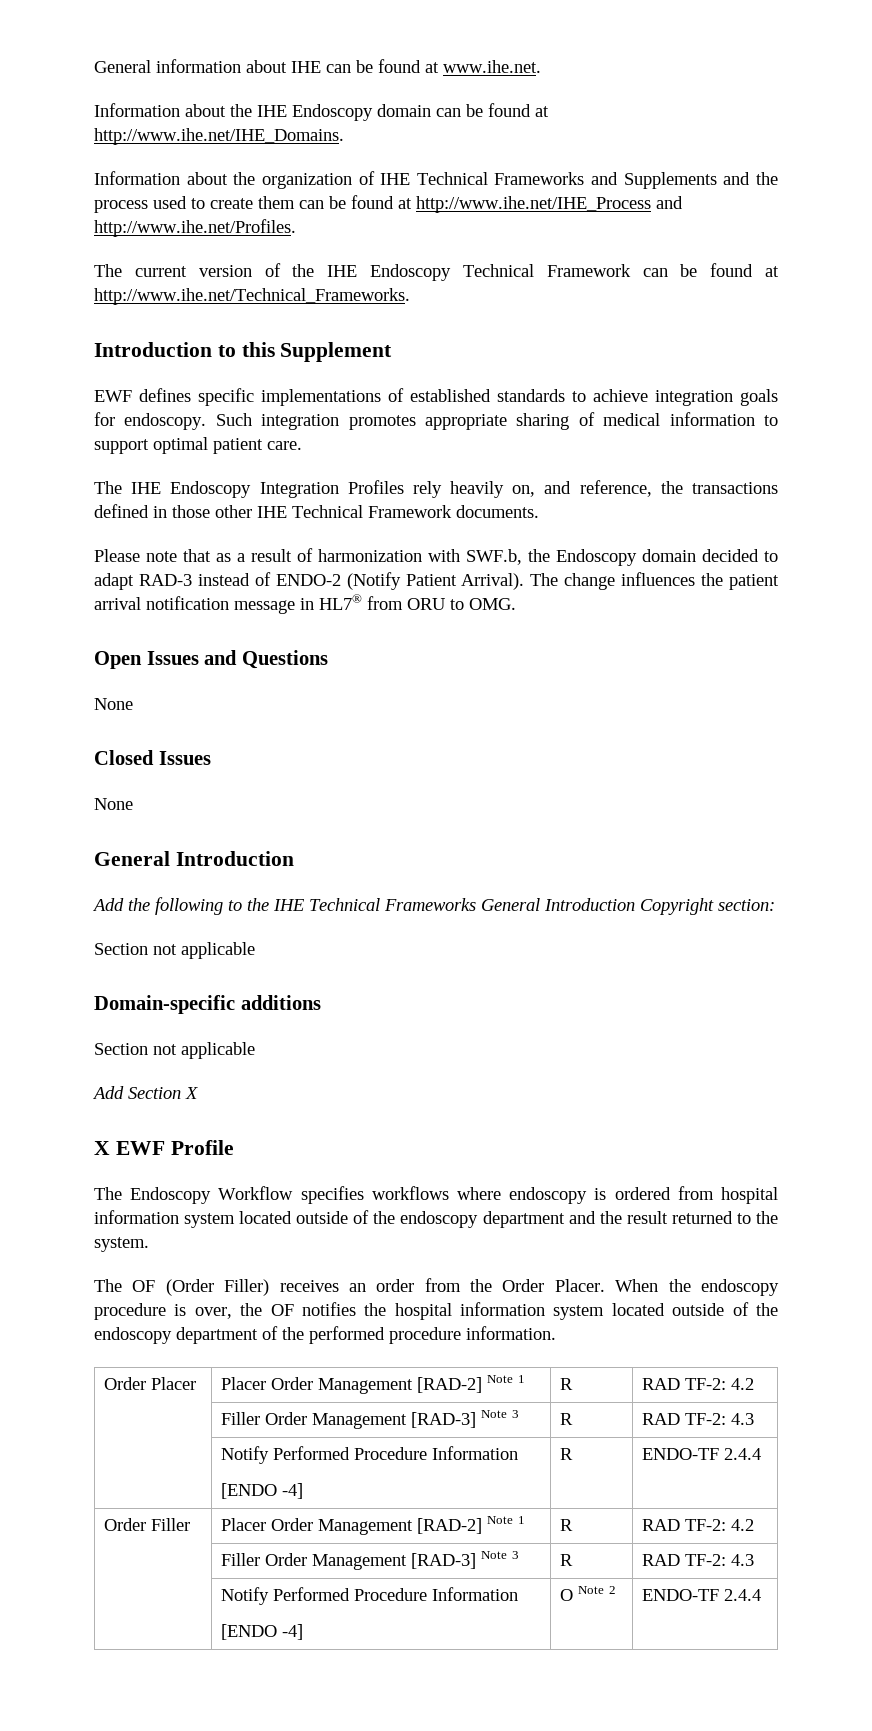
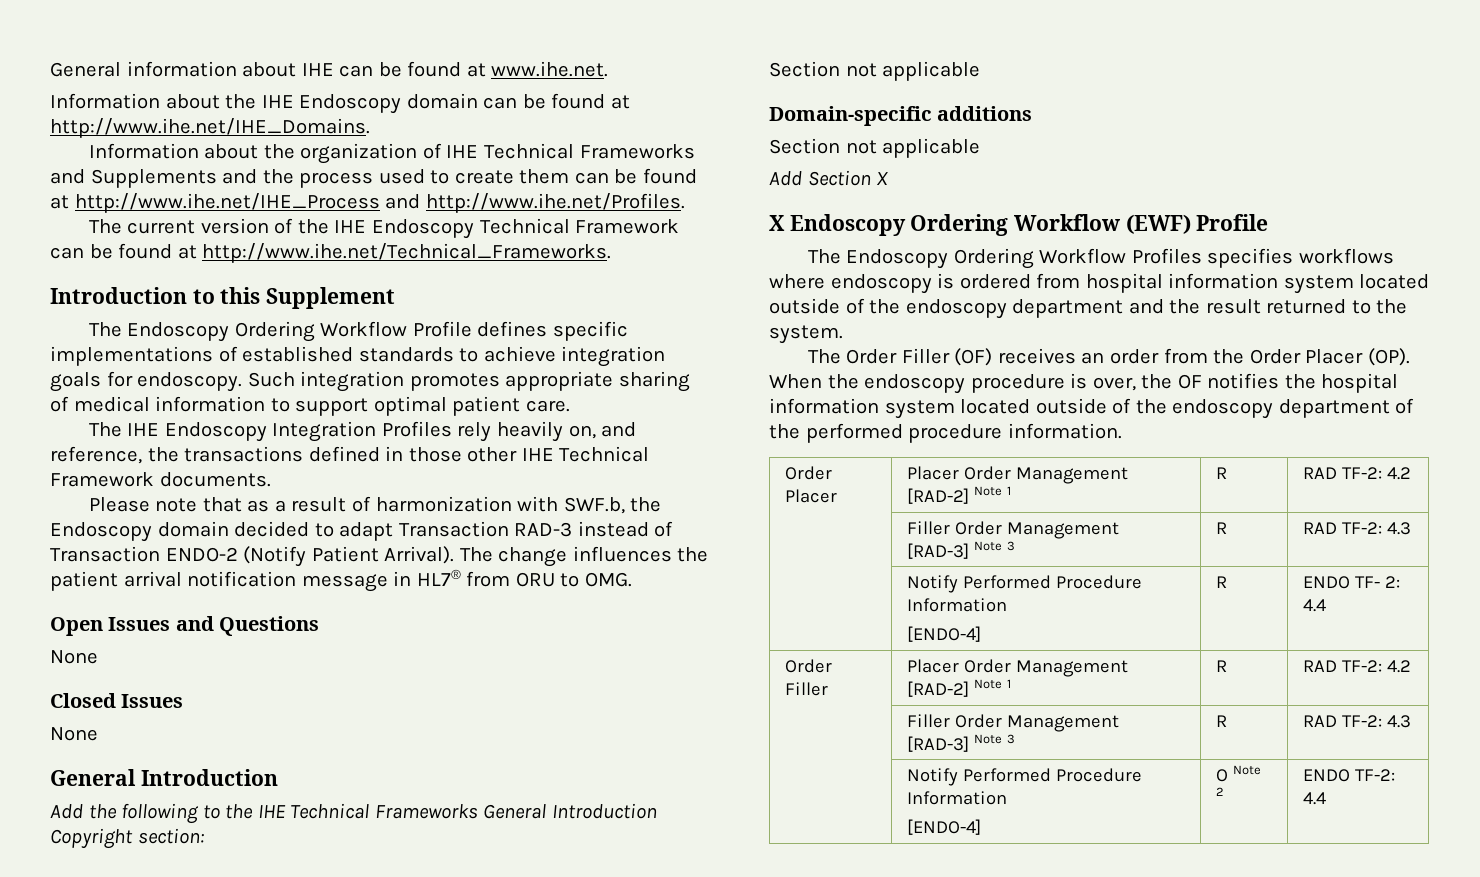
- EWF defines specific implementations of established standards to achieve integration goals for endoscopy.
+ The Endoscopy Ordering Workflow Profile defines specific implementations of established standards to achieve integration goals for endoscopy.
- Please note that as a result of harmonization with SWF.b, the Endoscopy domain decided to adapt RAD-3 instead of ENDO-2 (Notify Patient Arrival).
+ Please note that as a result of harmonization with SWF.b, the Endoscopy domain decided to adapt Transaction RAD-3 instead of Transaction ENDO-2 (Notify Patient Arrival).
- X EWF Profile
+ X Endoscopy Ordering Workflow (EWF) Profile
- The Endoscopy Workflow specifies workflows where endoscopy is ordered from hospital information system located outside of the endoscopy department and the result returned to the system.
+ The Endoscopy Ordering Workflow Profiles specifies workflows where endoscopy is ordered from hospital information system located outside of the endoscopy department and the result returned to the system.
- The OF (Order Filler) receives an order from the Order Placer. When the endoscopy procedure is over, the OF notifies the hospital information system located outside of the endoscopy department of the performed procedure information.
+ The Order Filler (OF) receives an order from the Order Placer (OP). When the endoscopy procedure is over, the OF notifies the hospital information system located outside of the endoscopy department of the performed procedure information.
  Order Placer | Placer Order Management [RAD-2] Note 1 | R | RAD TF-2: 4.2
  | Filler Order Management [RAD-3] Note 3 | R | RAD TF-2: 4.3
  | Notify Performed Procedure Information
- [ENDO -4] | R | ENDO-TF 2.4.4
+ [ENDO-4] | R | ENDO TF- 2: 4.4
  Order Filler | Placer Order Management [RAD-2] Note 1 | R | RAD TF-2: 4.2
  | Filler Order Management [RAD-3] Note 3 | R | RAD TF-2: 4.3
  | Notify Performed Procedure Information
- [ENDO -4] | O Note 2 | ENDO-TF 2.4.4
+ [ENDO-4] | O Note 2 | ENDO TF-2: 4.4

